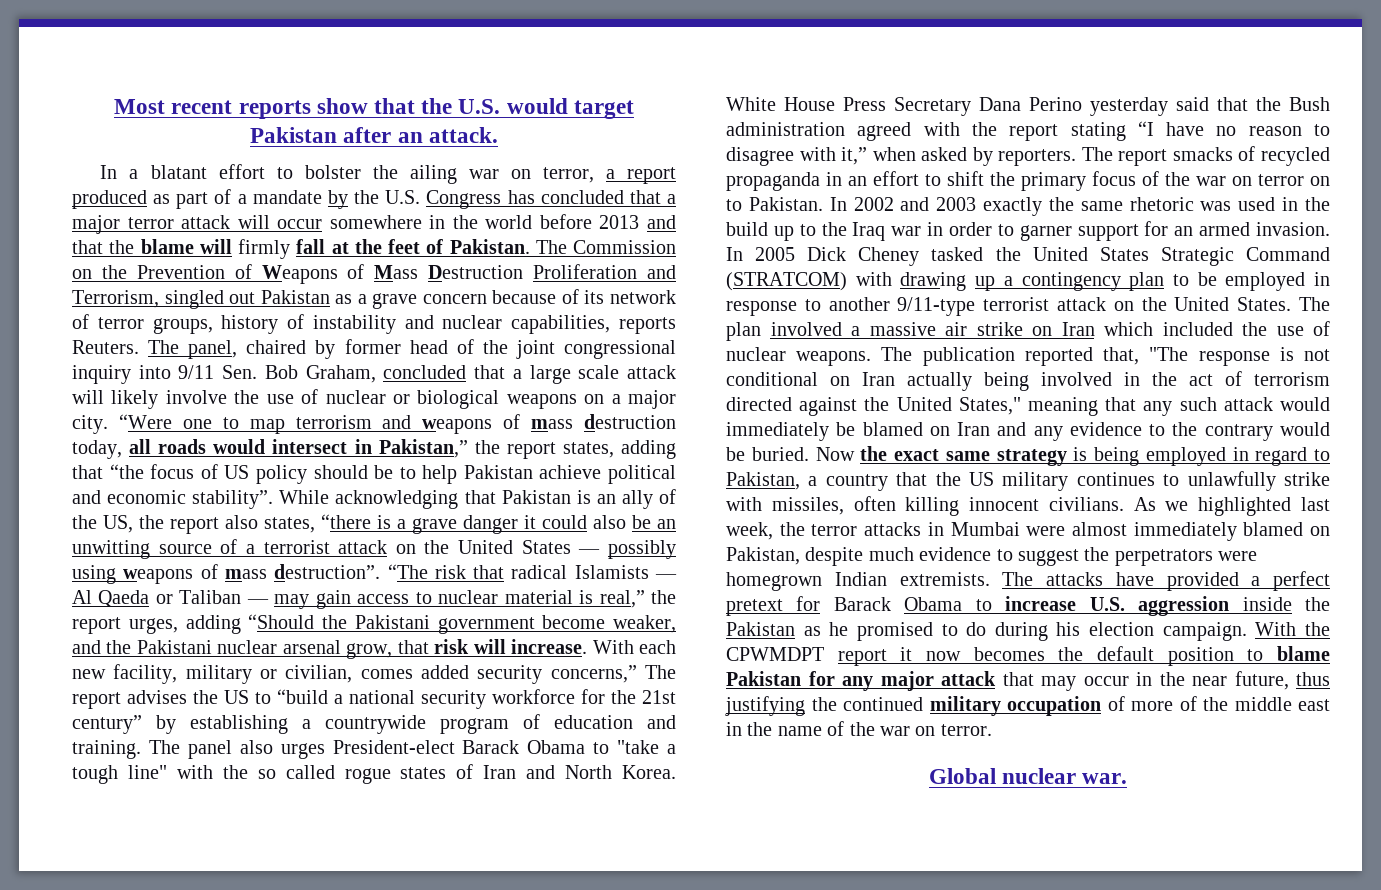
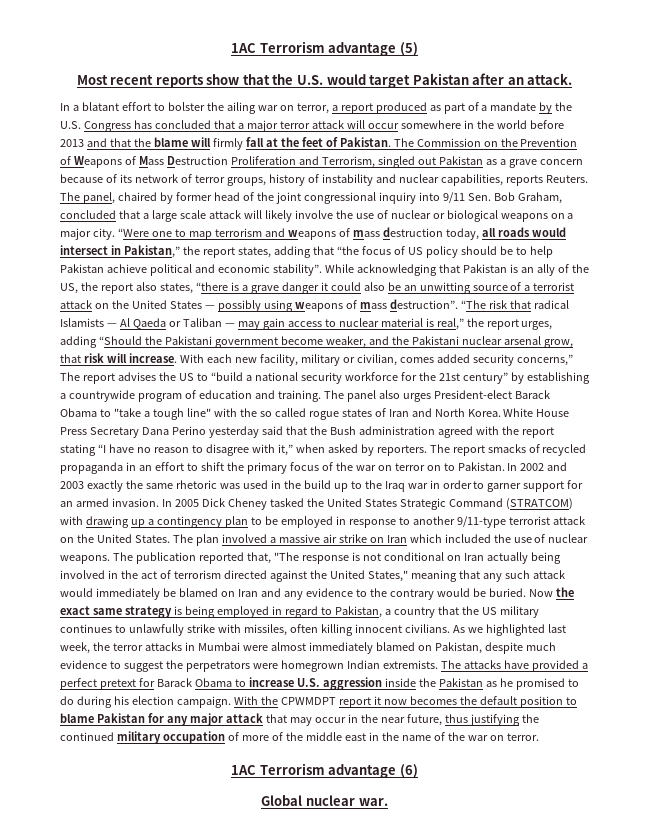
+ 1AC Terrorism advantage (5)
+ 1AC Terrorism advantage (6)

